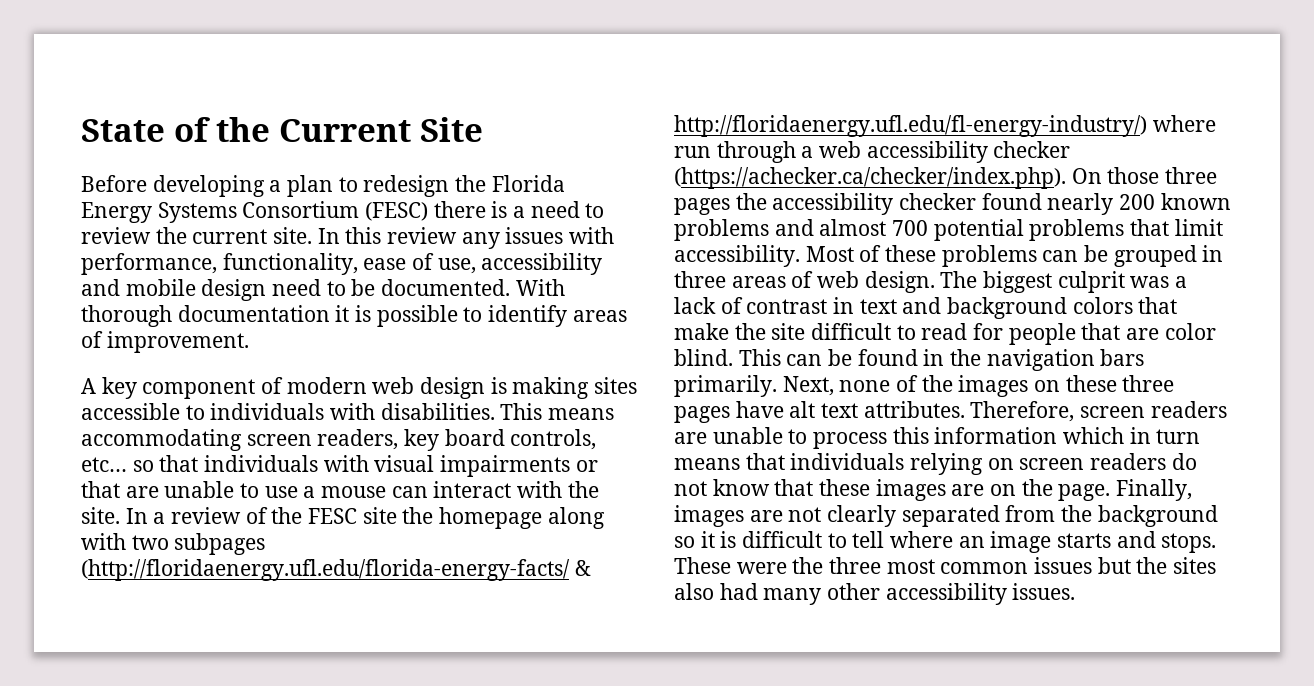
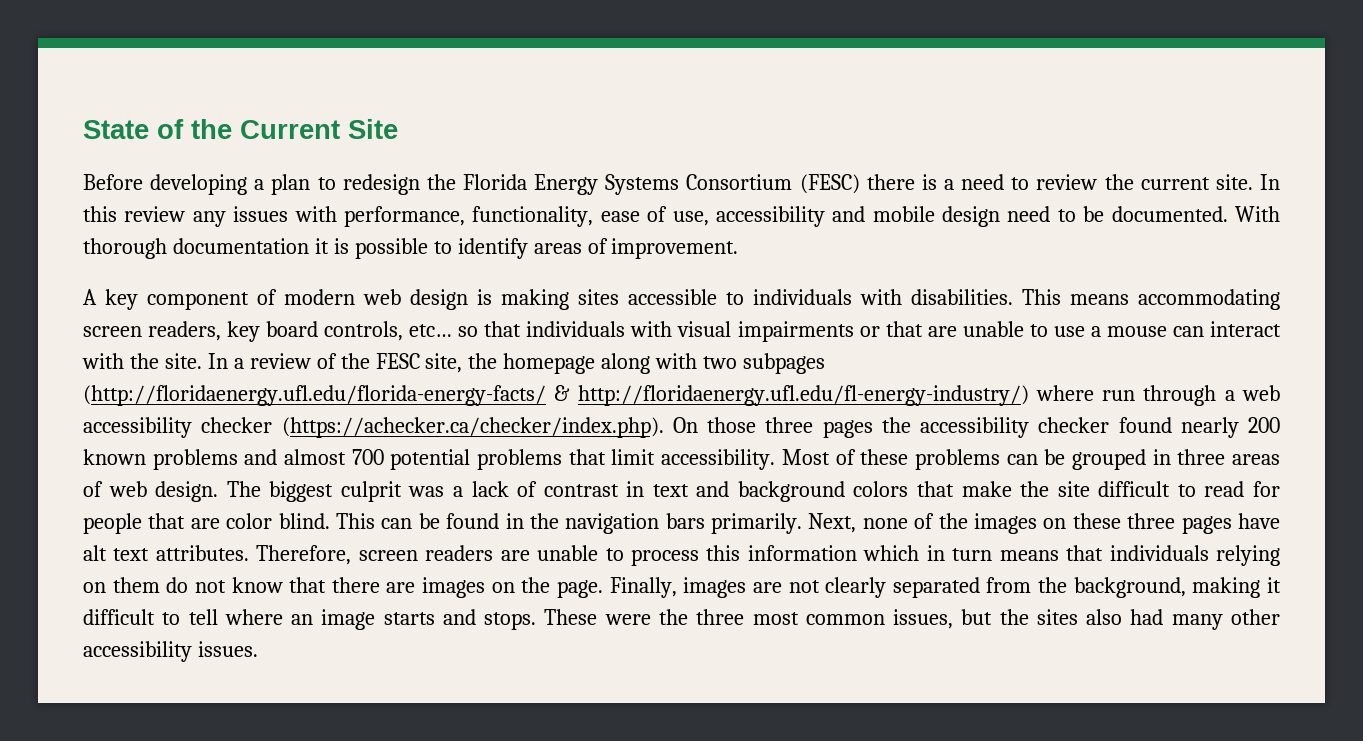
- In a review of the FESC site the homepage along with two subpages (http://floridaenergy.ufl.edu/florida-energy-facts/ & http://floridaenergy.ufl.edu/fl-energy-industry/) where run through a web accessibility checker (https://achecker.ca/checker/index.php). On those three pages the accessibility checker found nearly 200 known problems and almost 700 potential problems that limit accessibility.
+ In a review of the FESC site, the homepage along with two subpages (http://floridaenergy.ufl.edu/florida-energy-facts/ & http://floridaenergy.ufl.edu/fl-energy-industry/) where run through a web accessibility checker (https://achecker.ca/checker/index.php). On those three pages the accessibility checker found nearly 200 known problems and almost 700 potential problems that limit accessibility.
- Therefore, screen readers are unable to process this information which in turn means that individuals relying on screen readers do not know that these images are on the page.
+ Therefore, screen readers are unable to process this information which in turn means that individuals relying on them do not know that there are images on the page.
- Finally, images are not clearly separated from the background so it is difficult to tell where an image starts and stops.
+ Finally, images are not clearly separated from the background, making it difficult to tell where an image starts and stops.
- These were the three most common issues but the sites also had many other accessibility issues.
+ These were the three most common issues, but the sites also had many other accessibility issues.

